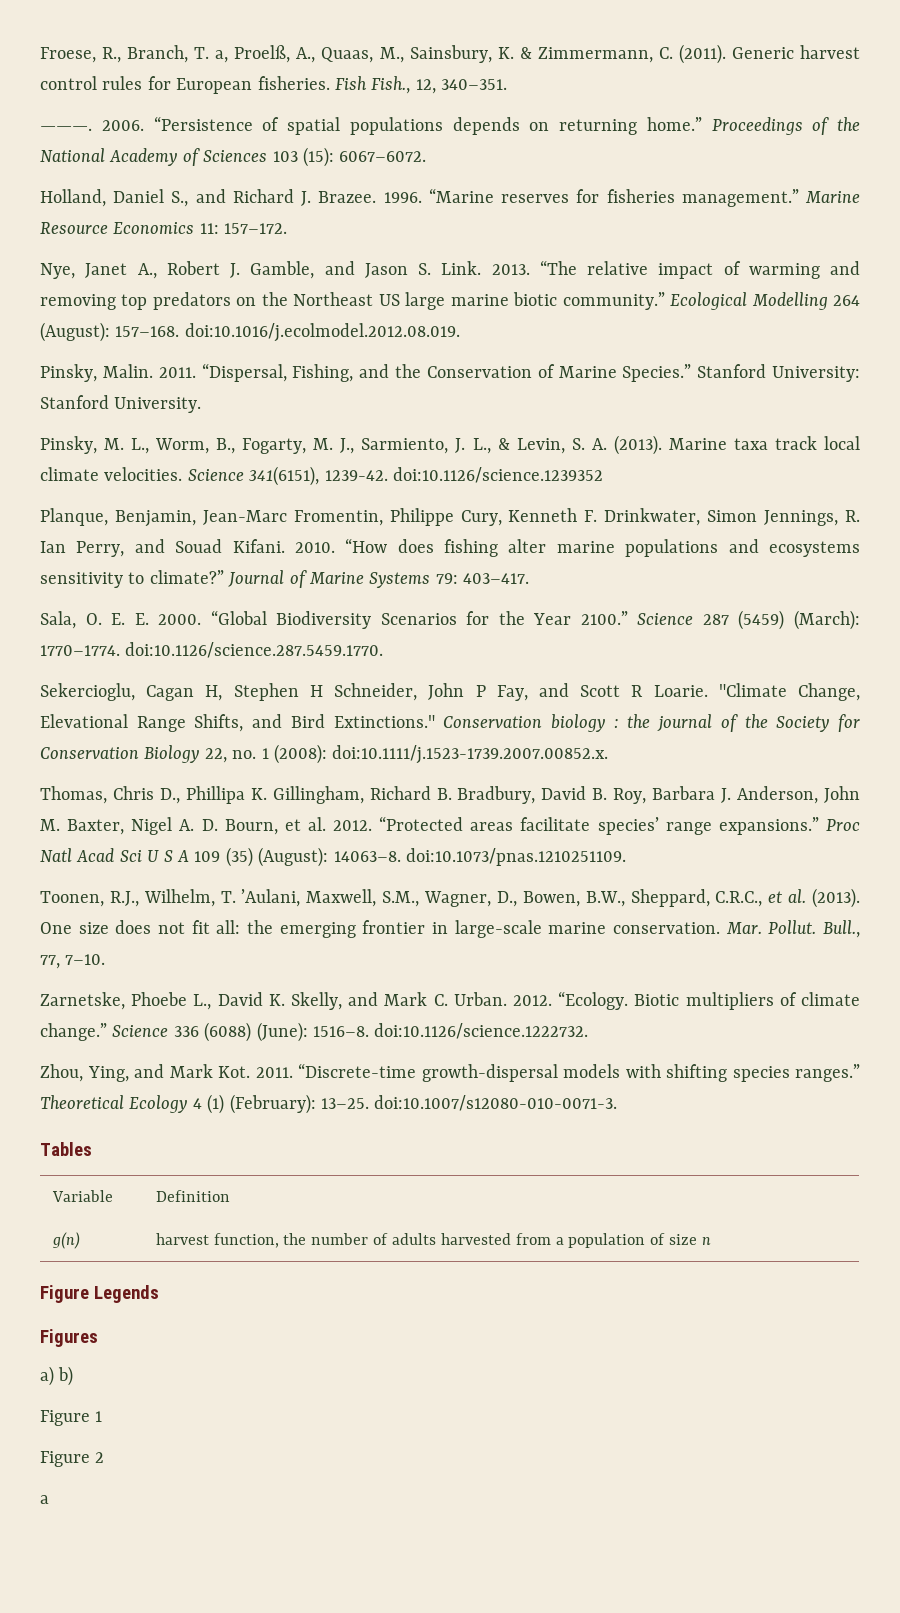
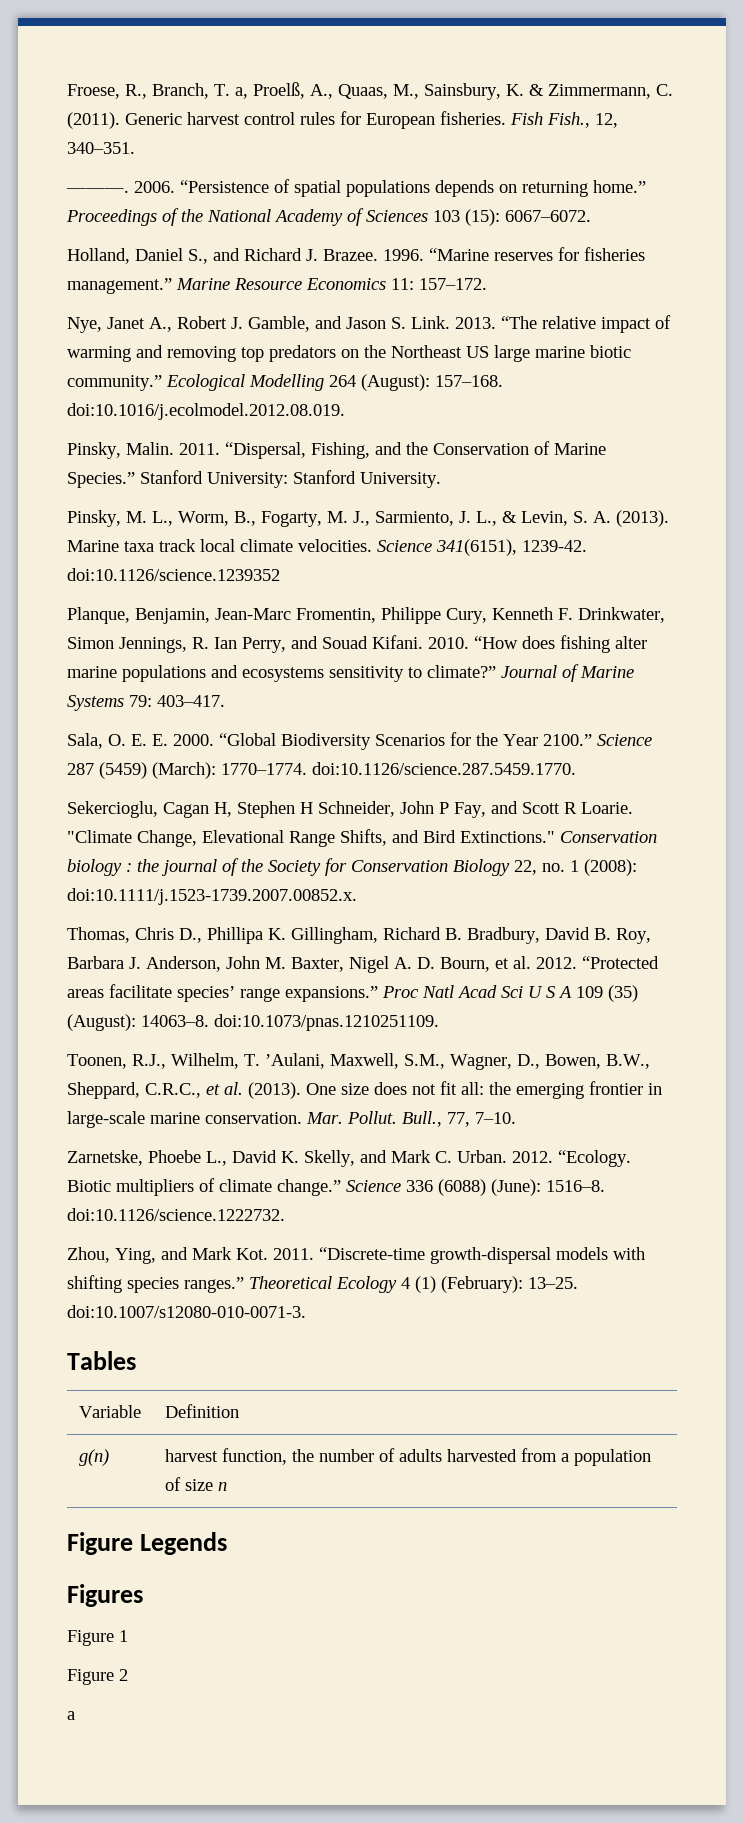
- a) b)

